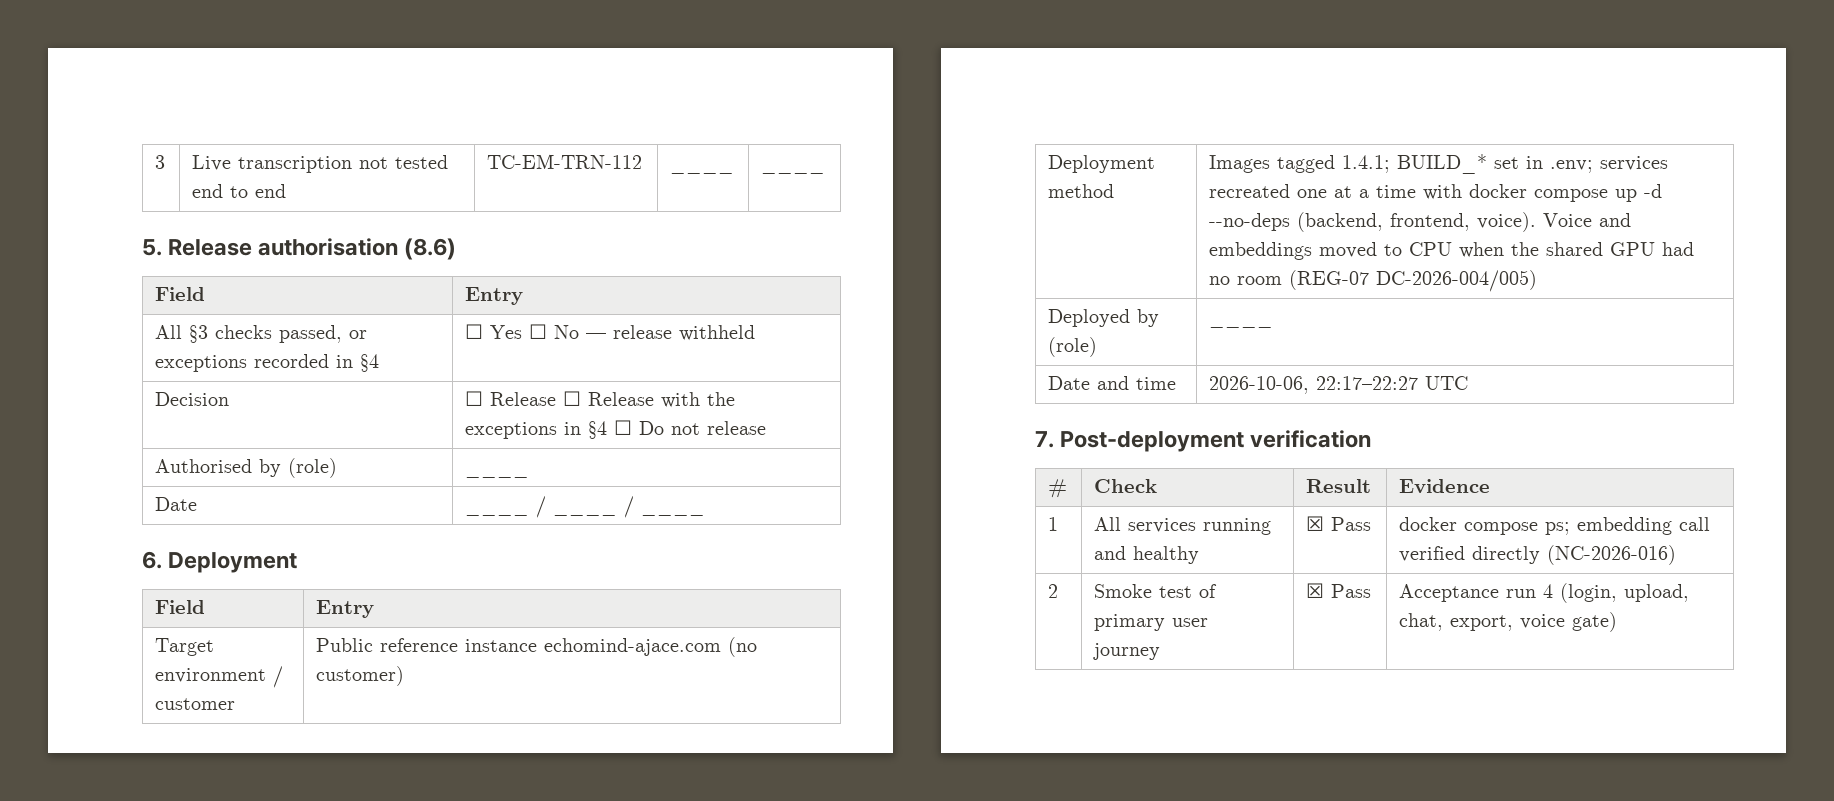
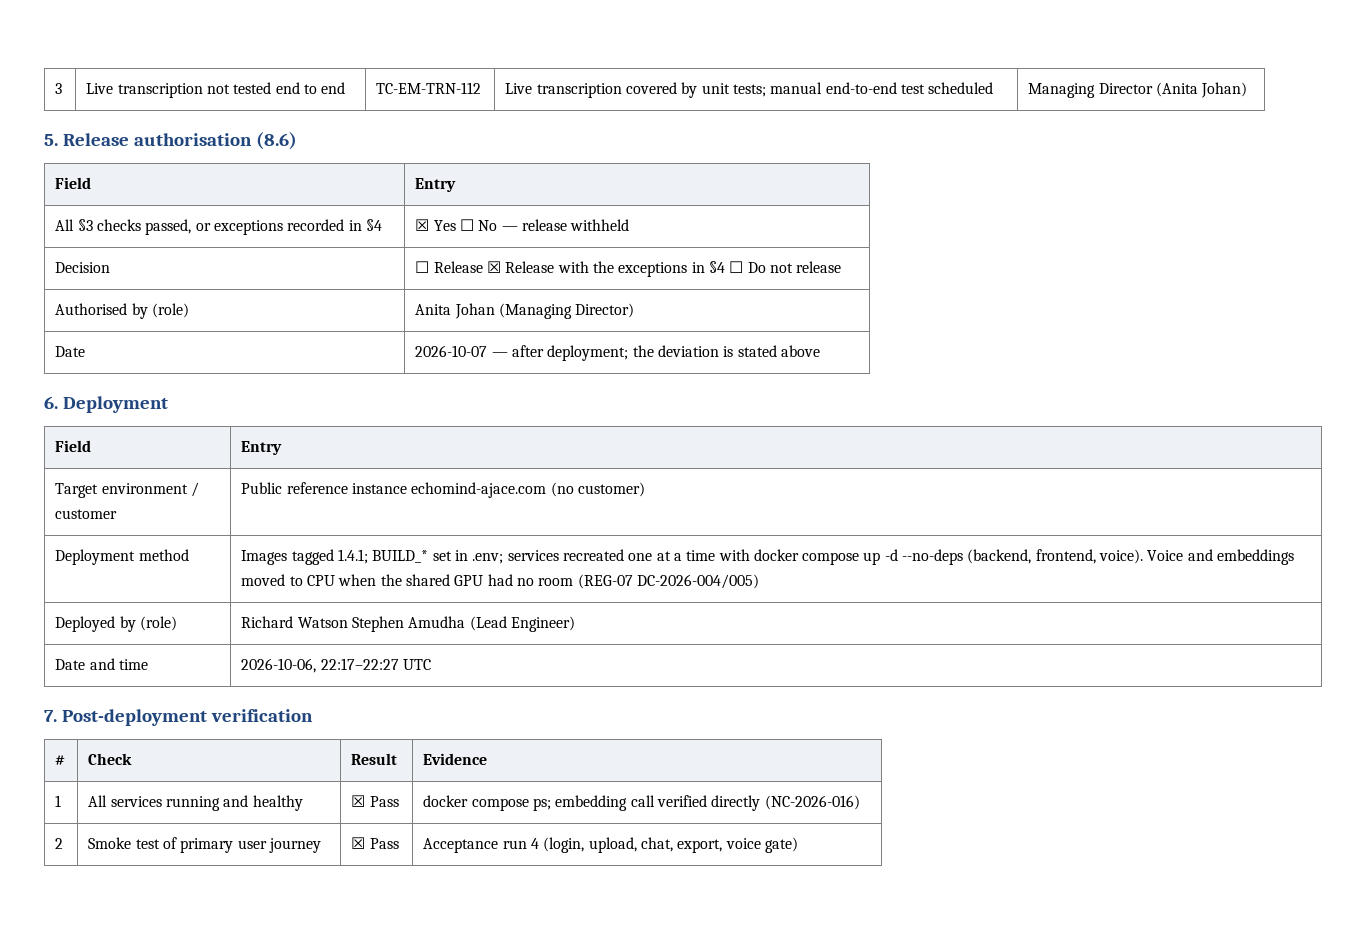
- 3 | Live transcription not tested end to end | TC-EM-TRN-112 | ____ | ____
+ 3 | Live transcription not tested end to end | TC-EM-TRN-112 | Live transcription covered by unit tests; manual end-to-end test scheduled | Managing Director (Anita Johan)
- All §3 checks passed, or exceptions recorded in §4 | ☐ Yes ☐ No — release withheld
+ All §3 checks passed, or exceptions recorded in §4 | ☒ Yes ☐ No — release withheld
- Decision | ☐ Release ☐ Release with the exceptions in §4 ☐ Do not release
+ Decision | ☐ Release ☒ Release with the exceptions in §4 ☐ Do not release
- Authorised by (role) | ____
- Date | ____ / ____ / ____
+ Authorised by (role) | Anita Johan (Managing Director)
+ Date | 2026-10-07 — after deployment; the deviation is stated above
- Deployed by (role) | ____
+ Deployed by (role) | Richard Watson Stephen Amudha (Lead Engineer)

